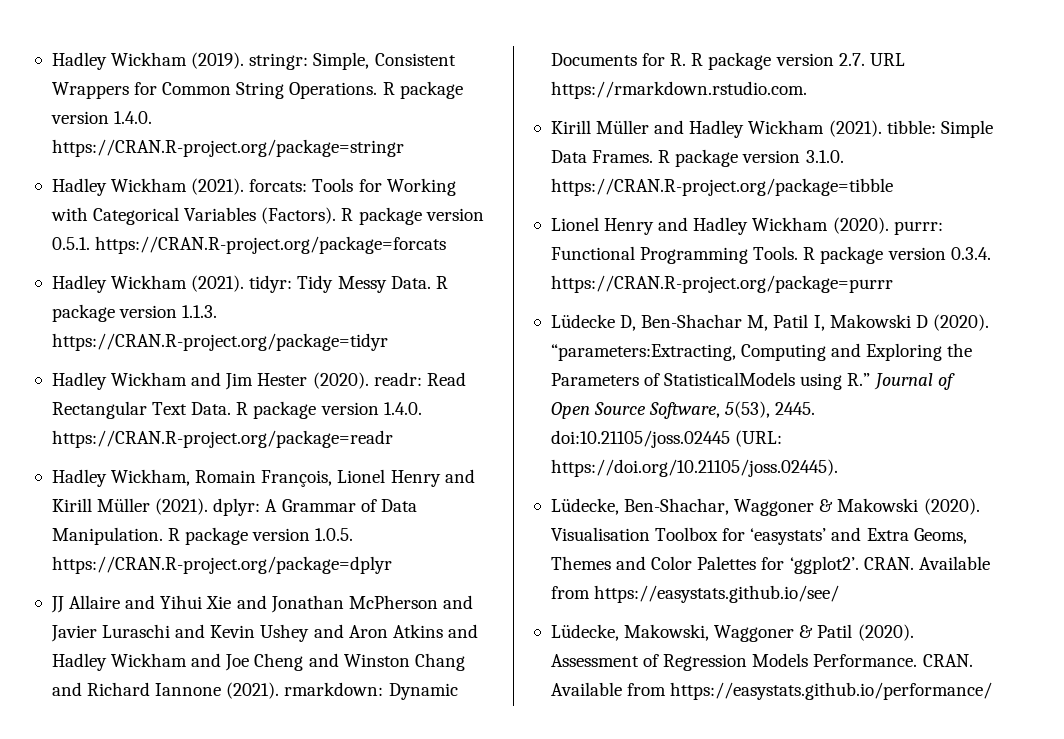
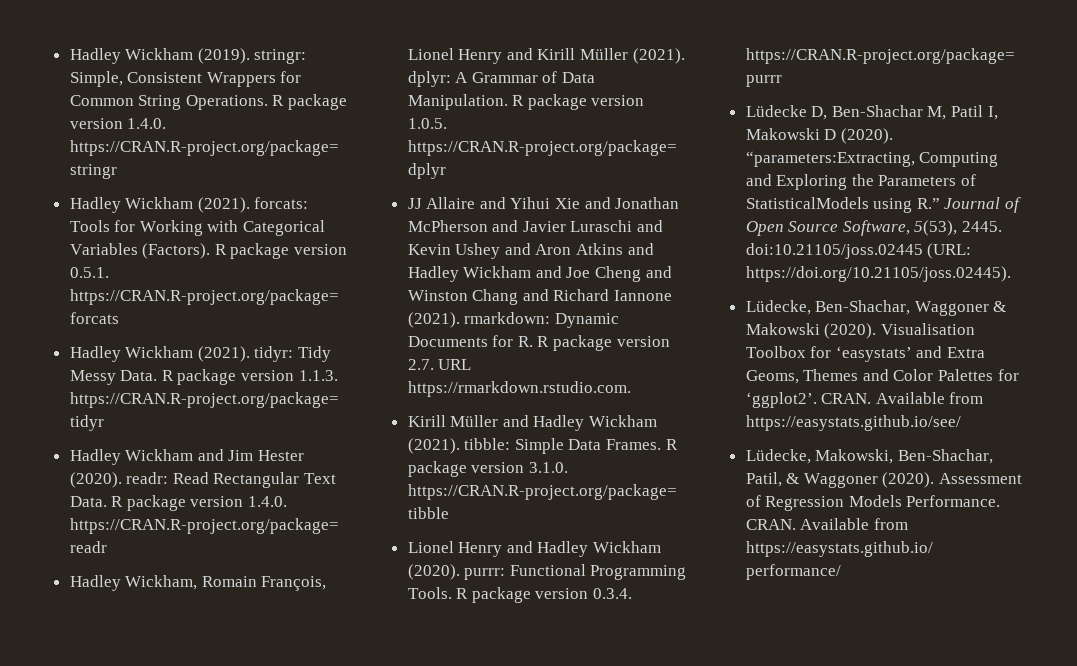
- Lüdecke, Makowski, Waggoner & Patil (2020).
+ Lüdecke, Makowski, Ben-Shachar, Patil, & Waggoner (2020).

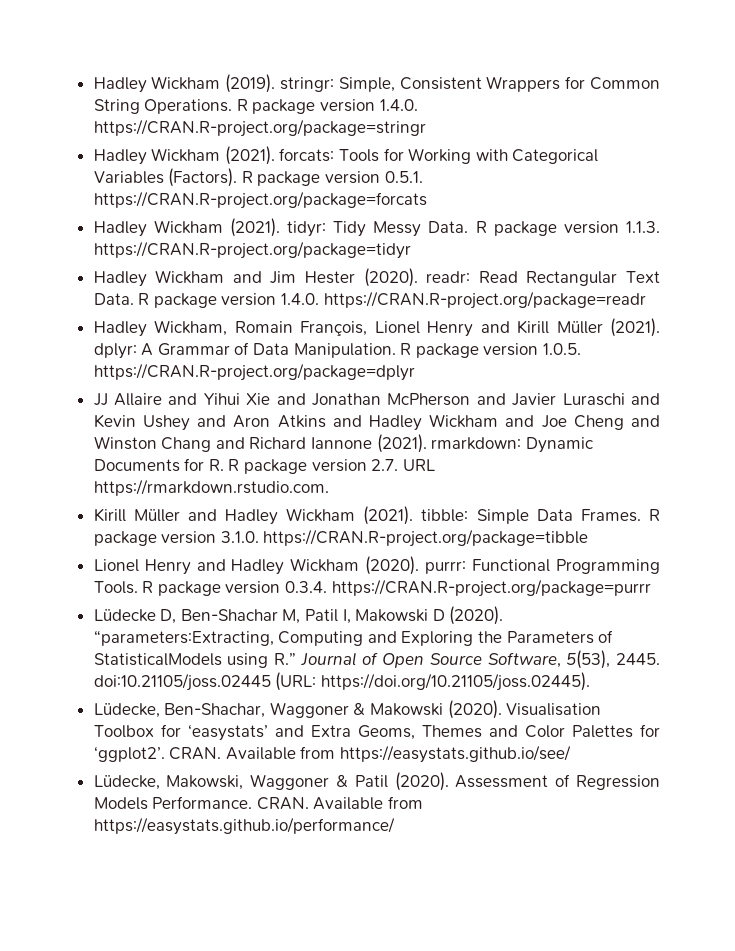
- Lüdecke, Makowski, Ben-Shachar, Patil, & Waggoner (2020).
+ Lüdecke, Makowski, Waggoner & Patil (2020).

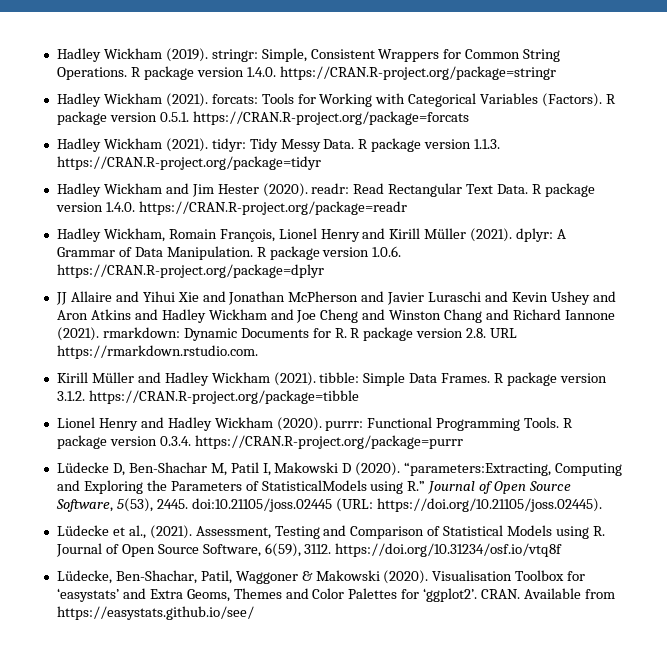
- R package version 1.0.5. https://CRAN.R-project.org/package=dplyr
+ R package version 1.0.6. https://CRAN.R-project.org/package=dplyr
- JJ Allaire and Yihui Xie and Jonathan McPherson and Javier Luraschi and Kevin Ushey and Aron Atkins and Hadley Wickham and Joe Cheng and Winston Chang and Richard Iannone (2021). rmarkdown: Dynamic Documents for R. R package version 2.7. URL https://rmarkdown.rstudio.com.
+ JJ Allaire and Yihui Xie and Jonathan McPherson and Javier Luraschi and Kevin Ushey and Aron Atkins and Hadley Wickham and Joe Cheng and Winston Chang and Richard Iannone (2021). rmarkdown: Dynamic Documents for R. R package version 2.8. URL https://rmarkdown.rstudio.com.
- R package version 3.1.0. https://CRAN.R-project.org/package=tibble
+ R package version 3.1.2. https://CRAN.R-project.org/package=tibble
+ Lüdecke et al., (2021). Assessment, Testing and Comparison of Statistical Models using R. Journal of Open Source Software, 6(59), 3112. https://doi.org/10.31234/osf.io/vtq8f
- Lüdecke, Ben-Shachar, Waggoner & Makowski (2020).
+ Lüdecke, Ben-Shachar, Patil, Waggoner & Makowski (2020).
- Lüdecke, Makowski, Waggoner & Patil (2020). Assessment of Regression Models Performance. CRAN. Available from https://easystats.github.io/performance/

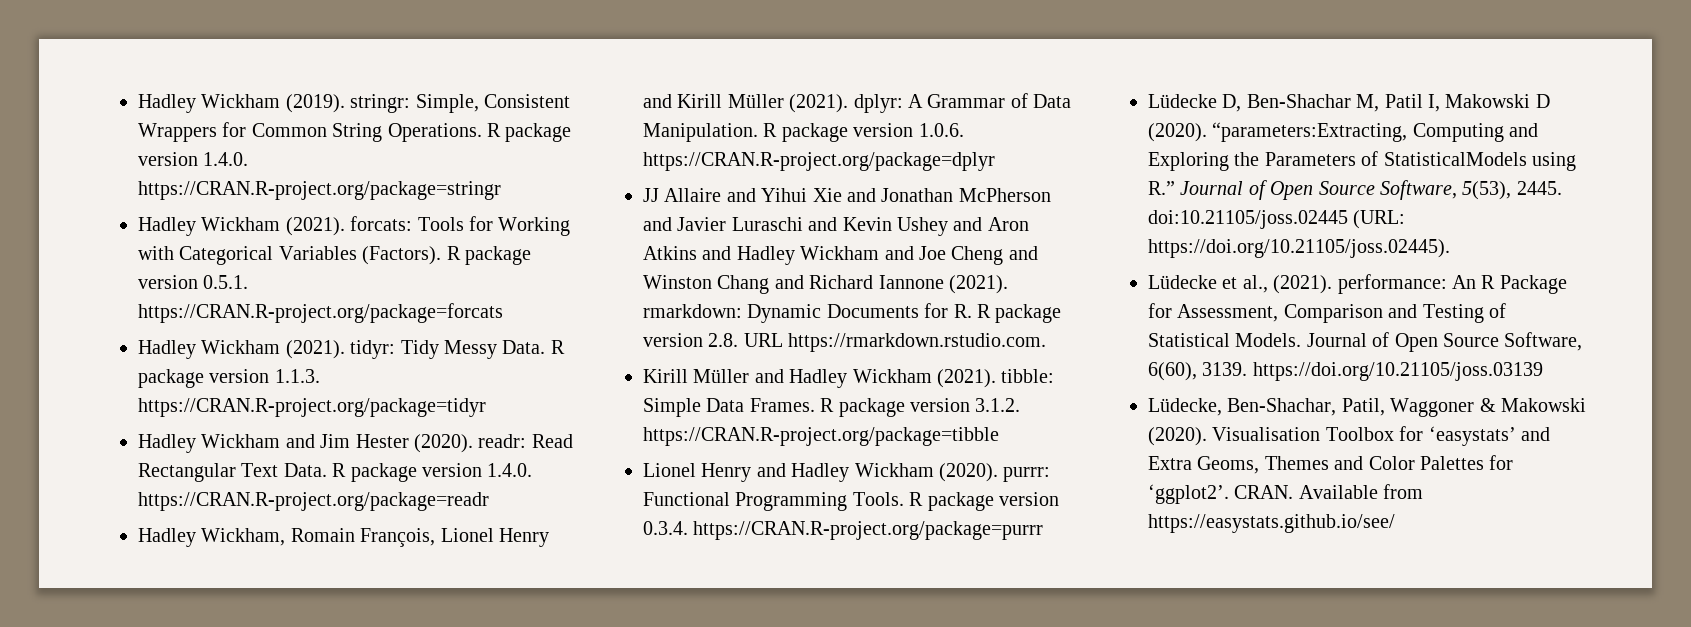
- Lüdecke et al., (2021). Assessment, Testing and Comparison of Statistical Models using R. Journal of Open Source Software, 6(59), 3112. https://doi.org/10.31234/osf.io/vtq8f
+ Lüdecke et al., (2021). performance: An R Package for Assessment, Comparison and Testing of Statistical Models. Journal of Open Source Software, 6(60), 3139. https://doi.org/10.21105/joss.03139

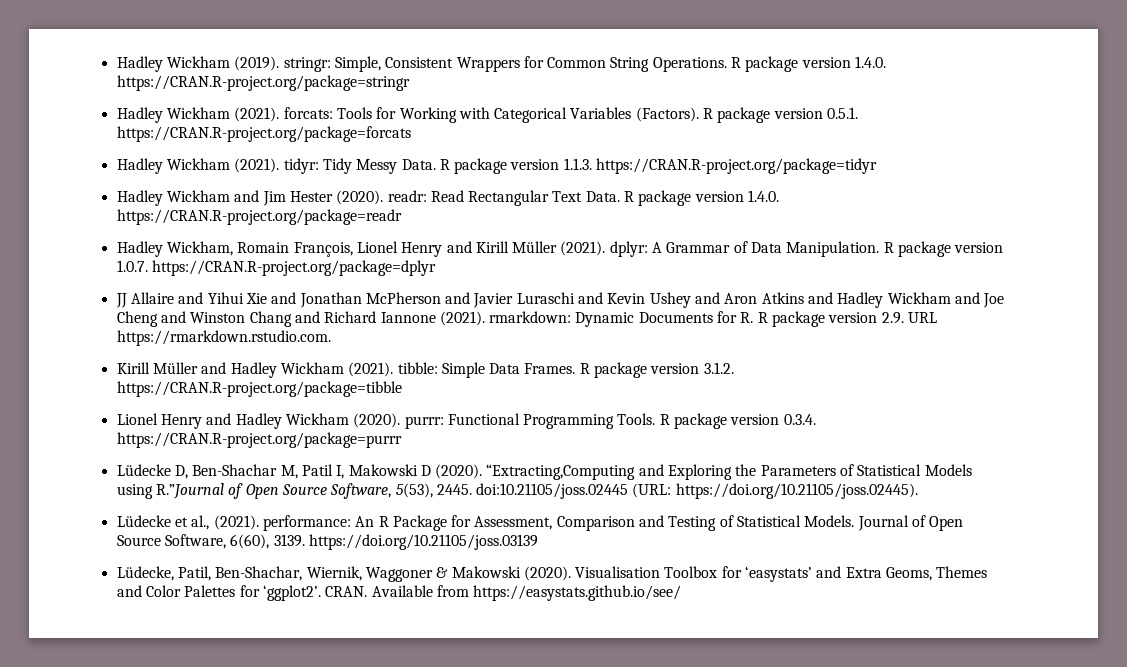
- R package version 1.0.6. https://CRAN.R-project.org/package=dplyr
+ R package version 1.0.7. https://CRAN.R-project.org/package=dplyr
- JJ Allaire and Yihui Xie and Jonathan McPherson and Javier Luraschi and Kevin Ushey and Aron Atkins and Hadley Wickham and Joe Cheng and Winston Chang and Richard Iannone (2021). rmarkdown: Dynamic Documents for R. R package version 2.8. URL https://rmarkdown.rstudio.com.
+ JJ Allaire and Yihui Xie and Jonathan McPherson and Javier Luraschi and Kevin Ushey and Aron Atkins and Hadley Wickham and Joe Cheng and Winston Chang and Richard Iannone (2021). rmarkdown: Dynamic Documents for R. R package version 2.9. URL https://rmarkdown.rstudio.com.
- “parameters:Extracting, Computing and Exploring the Parameters of StatisticalModels using R.” Journal of Open Source Software, 5(53), 2445. doi:10.21105/joss.02445 (URL: https://doi.org/10.21105/joss.02445).
+ “Extracting,Computing and Exploring the Parameters of Statistical Models using R.”Journal of Open Source Software, 5(53), 2445. doi:10.21105/joss.02445 (URL: https://doi.org/10.21105/joss.02445).
- Lüdecke, Ben-Shachar, Patil, Waggoner & Makowski (2020).
+ Lüdecke, Patil, Ben-Shachar, Wiernik, Waggoner & Makowski (2020).

